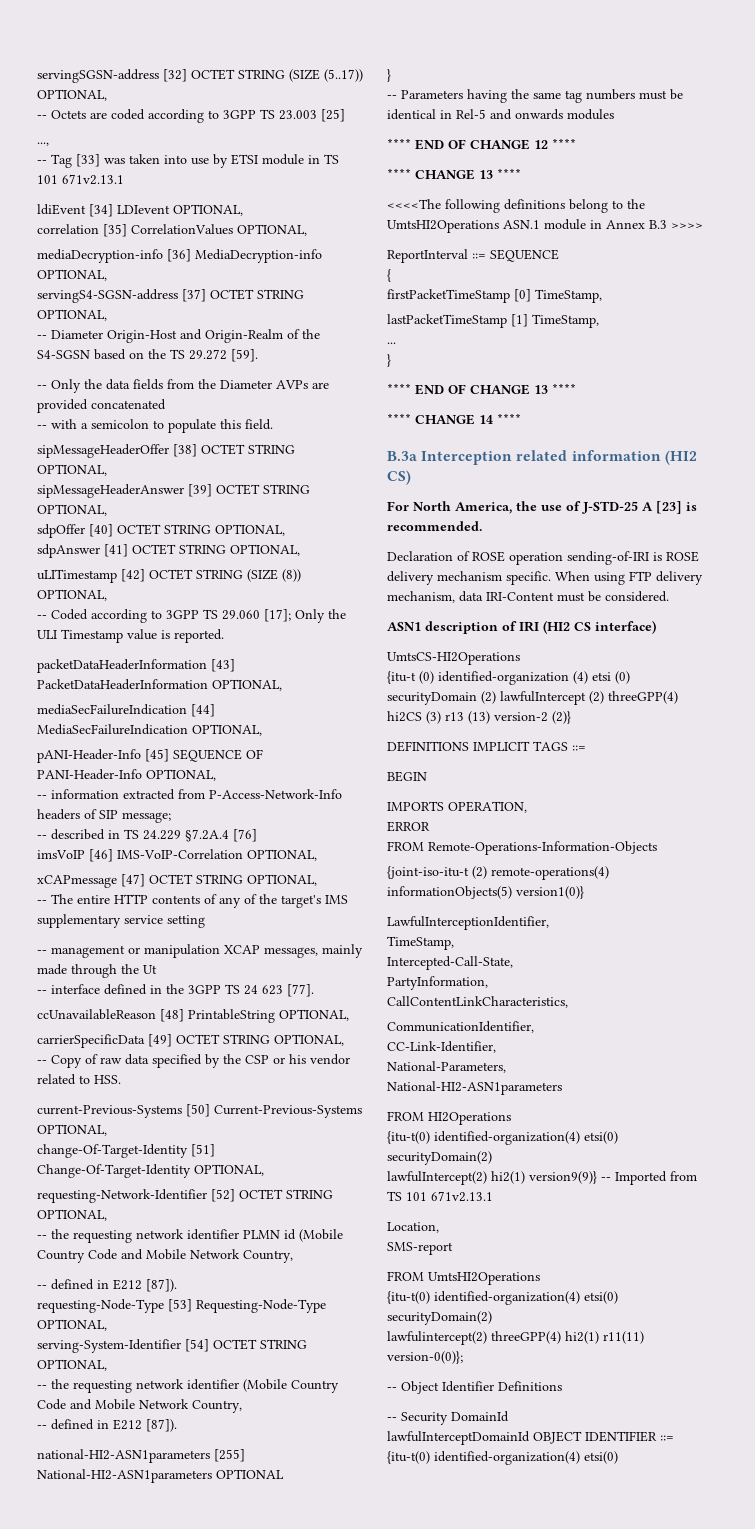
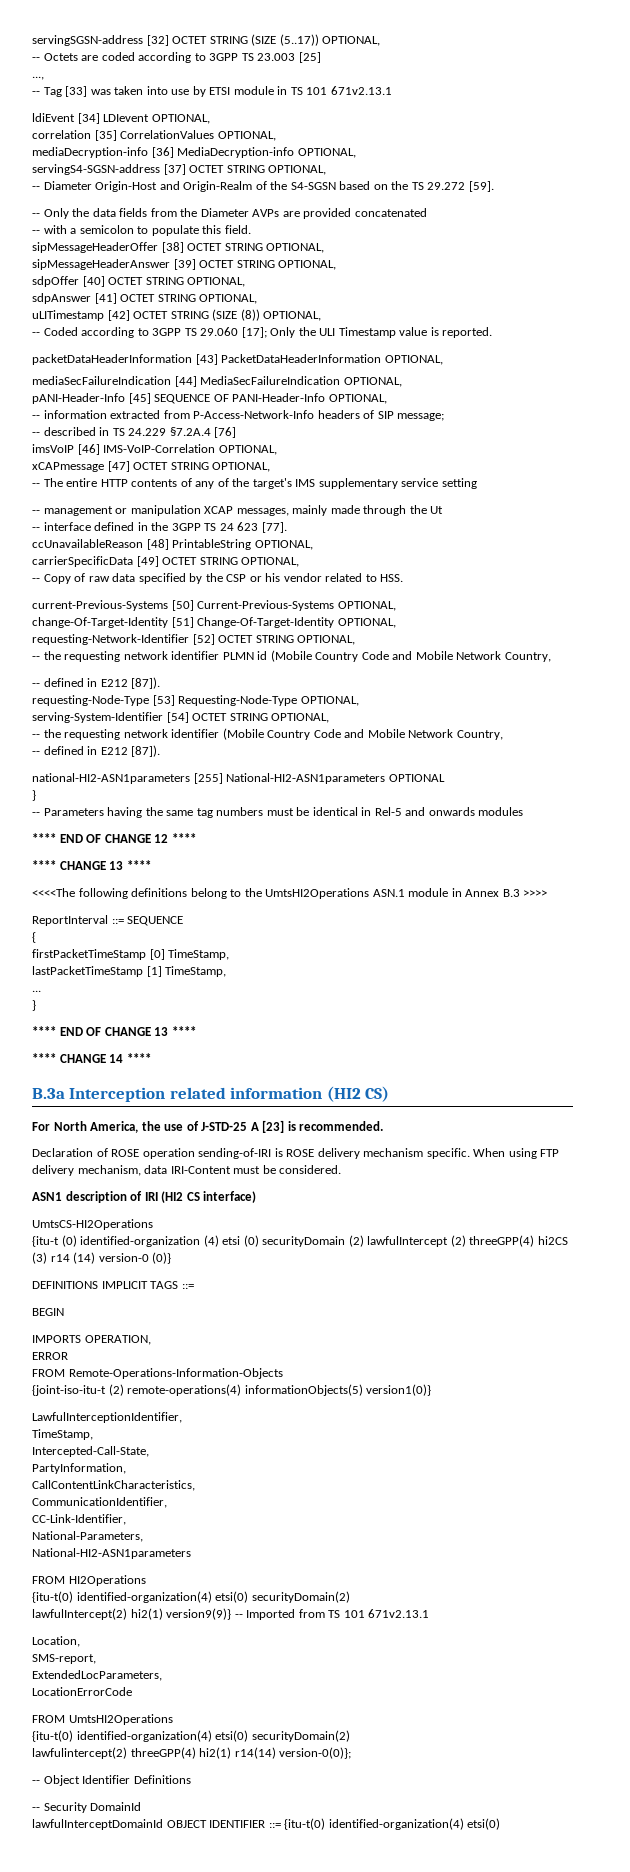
- {itu-t (0) identified-organization (4) etsi (0) securityDomain (2) lawfulIntercept (2) threeGPP(4) hi2CS (3) r13 (13) version-2 (2)}
+ {itu-t (0) identified-organization (4) etsi (0) securityDomain (2) lawfulIntercept (2) threeGPP(4) hi2CS (3) r14 (14) version-0 (0)}
- SMS-report
+ SMS-report,
+ ExtendedLocParameters,
+ LocationErrorCode
- lawfulintercept(2) threeGPP(4) hi2(1) r11(11) version-0(0)};
+ lawfulintercept(2) threeGPP(4) hi2(1) r14(14) version-0(0)};

